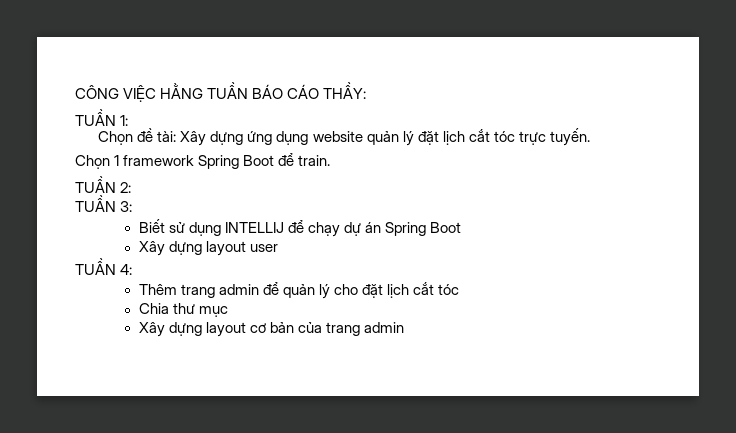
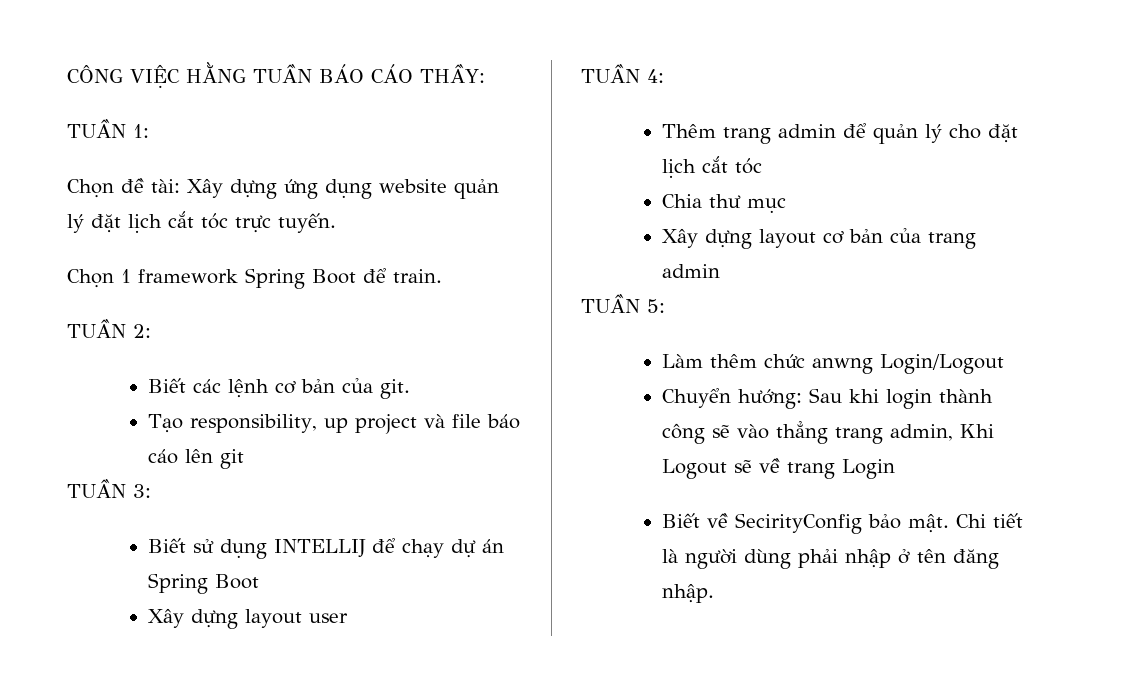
+ Biết các lệnh cơ bản của git.
+ Tạo responsibility, up project và file báo cáo lên git
+ TUẦN 5:
+ Làm thêm chức anwng Login/Logout
+ Chuyển hướng: Sau khi login thành công sẽ vào thẳng trang admin, Khi Logout sẽ về trang Login
+ Biết về SecirityConfig bảo mật. Chi tiết là người dùng phải nhập ở tên đăng nhập.

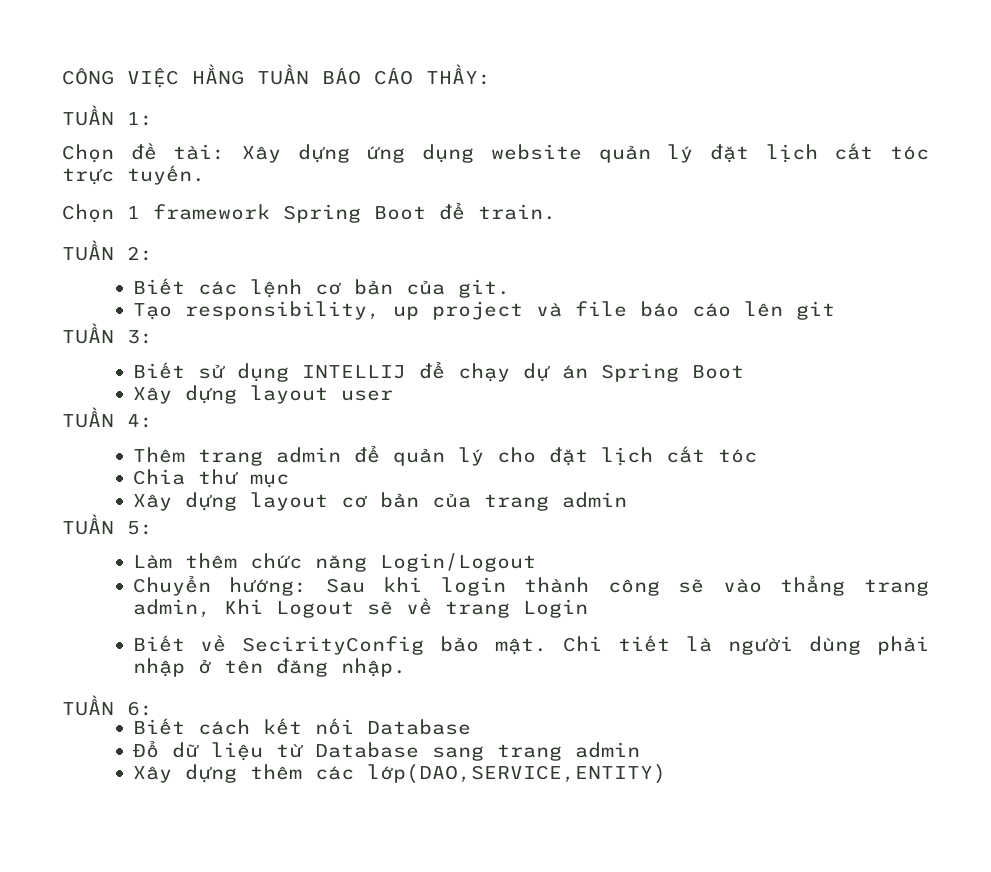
- Làm thêm chức anwng Login/Logout
+ Làm thêm chức năng Login/Logout
+ TUẦN 6:
+ Biết cách kết nối Database
+ Đổ dữ liệu từ Database sang trang admin
+ Xây dựng thêm các lớp(DAO,SERVICE,ENTITY)

